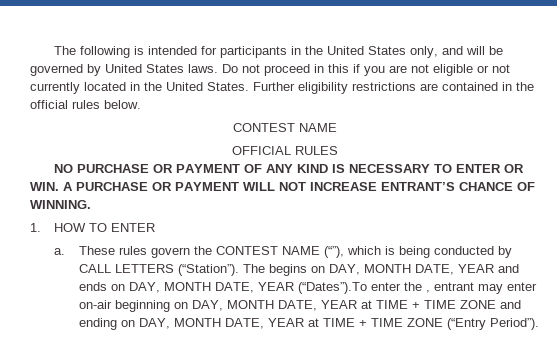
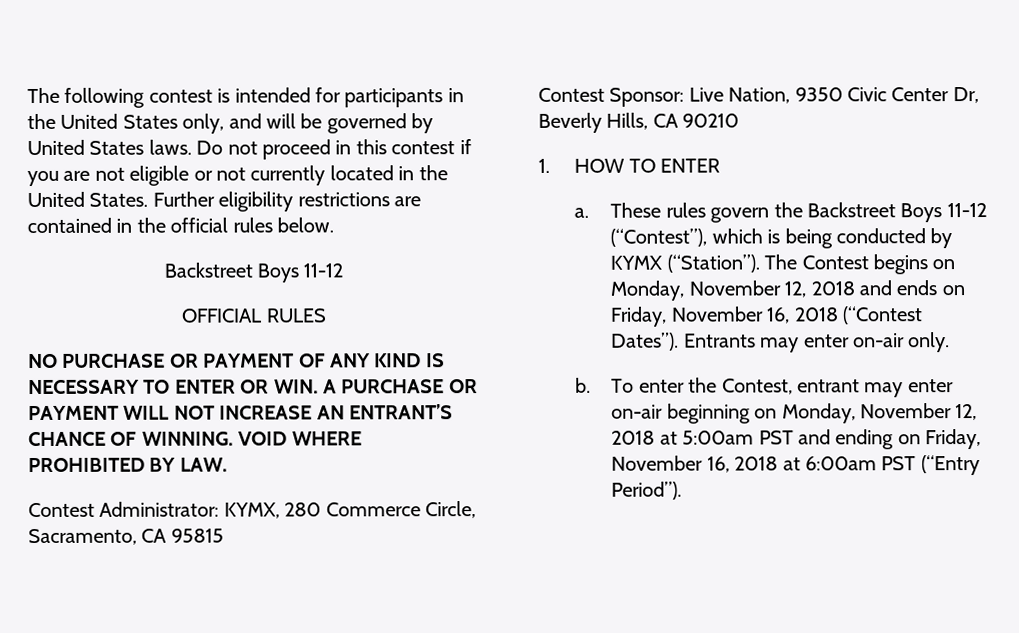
- The following is intended for participants in the United States only, and will be governed by United States laws.
+ The following contest is intended for participants in the United States only, and will be governed by United States laws.
- Do not proceed in this if you are not eligible or not currently located in the United States.
+ Do not proceed in this contest if you are not eligible or not currently located in the United States.
  Further eligibility restrictions are contained in the official rules below.
- CONTEST NAME
+ Backstreet Boys 11-12
- NO PURCHASE OR PAYMENT OF ANY KIND IS NECESSARY TO ENTER OR WIN. A PURCHASE OR PAYMENT WILL NOT INCREASE ENTRANT’S CHANCE OF WINNING.
+ NO PURCHASE OR PAYMENT OF ANY KIND IS NECESSARY TO ENTER OR WIN. A PURCHASE OR PAYMENT WILL NOT INCREASE AN ENTRANT’S CHANCE OF WINNING. VOID WHERE PROHIBITED BY LAW.
+ Contest Administrator: KYMX, 280 Commerce Circle, Sacramento, CA 95815
+ Contest Sponsor: Live Nation, 9350 Civic Center Dr, Beverly Hills, CA 90210
- These rules govern the CONTEST NAME (“”), which is being conducted by CALL LETTERS (“Station”).
+ These rules govern the Backstreet Boys 11-12 (“Contest”), which is being conducted by KYMX (“Station”).
- The begins on DAY, MONTH DATE, YEAR and ends on DAY, MONTH DATE, YEAR (“Dates”).To enter the , entrant may enter on-air beginning on DAY, MONTH DATE, YEAR at TIME + TIME ZONE and ending on DAY, MONTH DATE, YEAR at TIME + TIME ZONE (“Entry Period”).
+ The Contest begins on Monday, November 12, 2018 and ends on Friday, November 16, 2018 (“Contest Dates”). Entrants may enter on-air only.
+ b. To enter the Contest, entrant may enter on-air beginning on Monday, November 12, 2018 at 5:00am PST and ending on Friday, November 16, 2018 at 6:00am PST (“Entry Period”).

